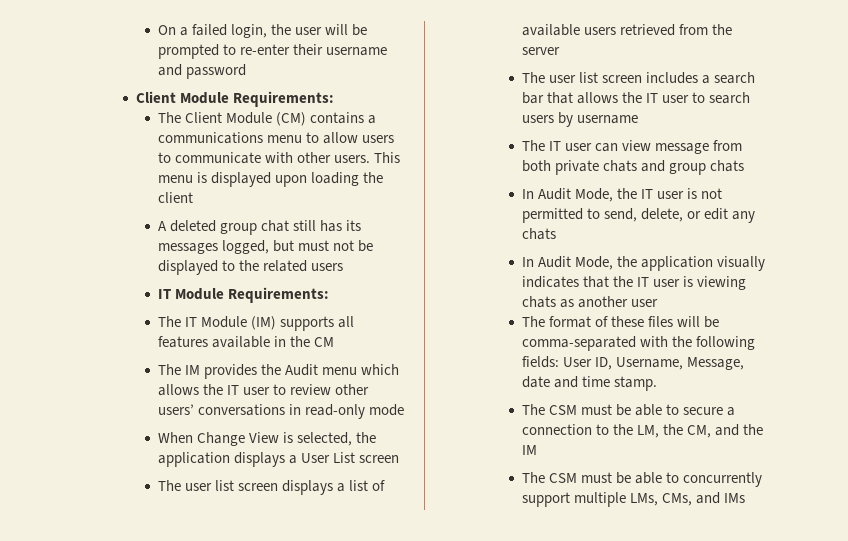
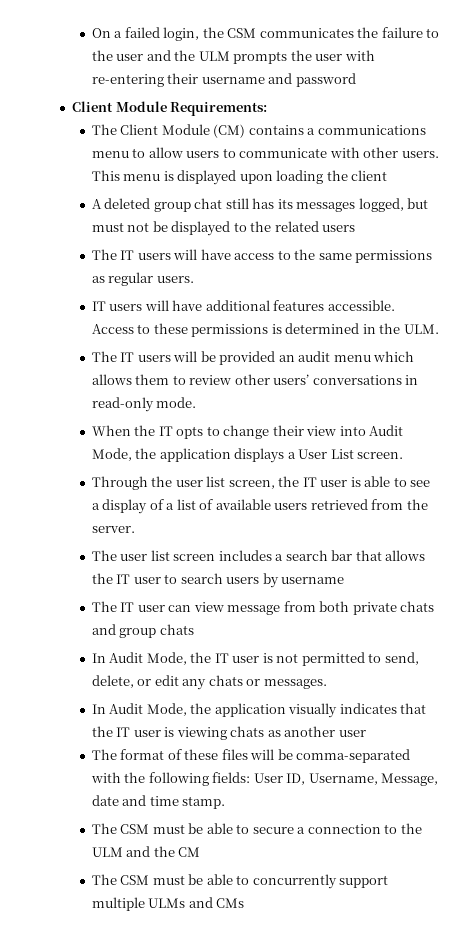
- On a failed login, the user will be prompted to re-enter their username and password
+ On a failed login, the CSM communicates the failure to the user and the ULM prompts the user with re-entering their username and password
- IT Module Requirements:
- The IT Module (IM) supports all features available in the CM
- The IM provides the Audit menu which allows the IT user to review other users’ conversations in read-only mode
+ The IT users will have access to the same permissions as regular users.
+ IT users will have additional features accessible. Access to these permissions is determined in the ULM.
+ The IT users will be provided an audit menu which allows them to review other users’ conversations in read-only mode.
- When Change View is selected, the application displays a User List screen
- The user list screen displays a list of available users retrieved from the server
+ When the IT opts to change their view into Audit Mode, the application displays a User List screen.
+ Through the user list screen, the IT user is able to see a display of a list of available users retrieved from the server.
- In Audit Mode, the IT user is not permitted to send, delete, or edit any chats
+ In Audit Mode, the IT user is not permitted to send, delete, or edit any chats or messages.
- The CSM must be able to secure a connection to the LM, the CM, and the IM
+ The CSM must be able to secure a connection to the ULM and the CM
- The CSM must be able to concurrently support multiple LMs, CMs, and IMs
+ The CSM must be able to concurrently support multiple ULMs and CMs

